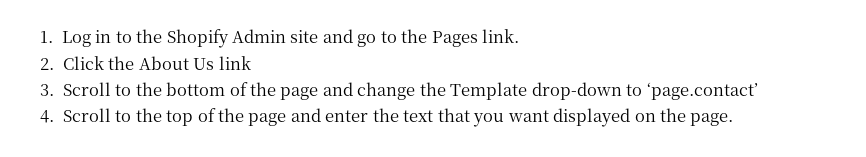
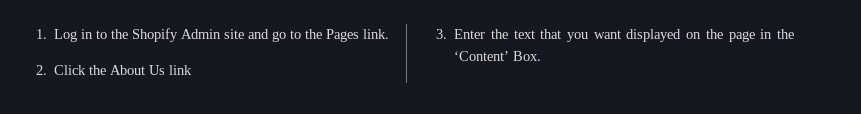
- 3. Scroll to the bottom of the page and change the Template drop-down to ‘page.contact’
- 4. Scroll to the top of the page and enter the text that you want displayed on the page.
+ 3. Enter the text that you want displayed on the page in the ‘Content’ Box.

